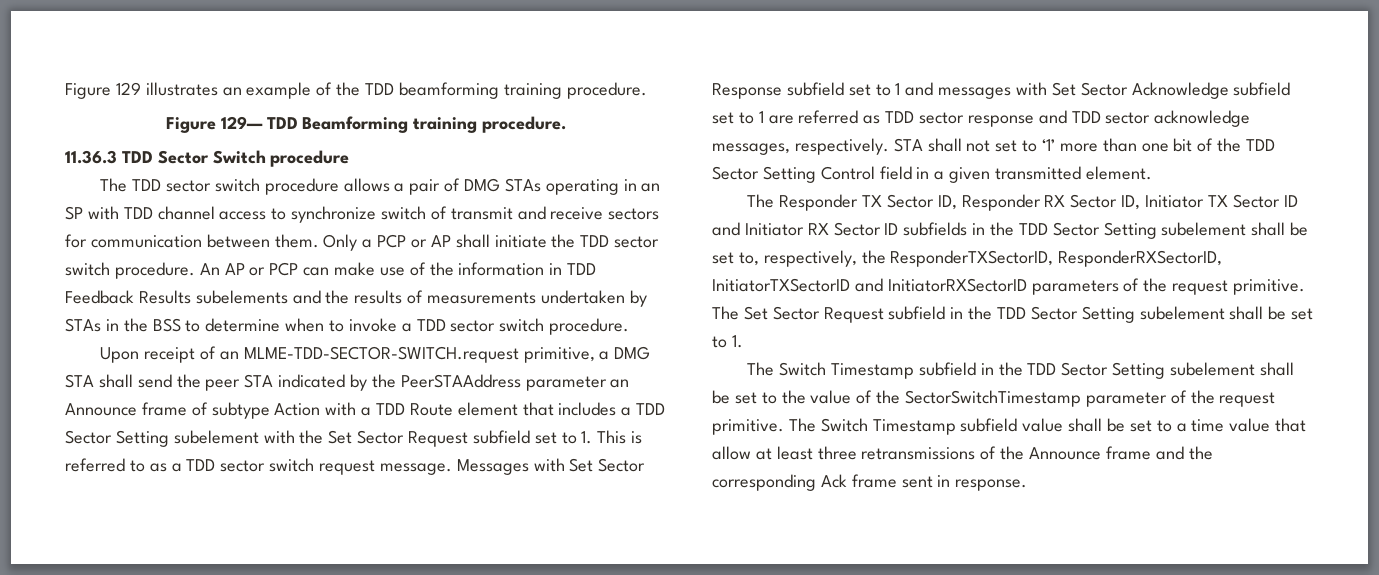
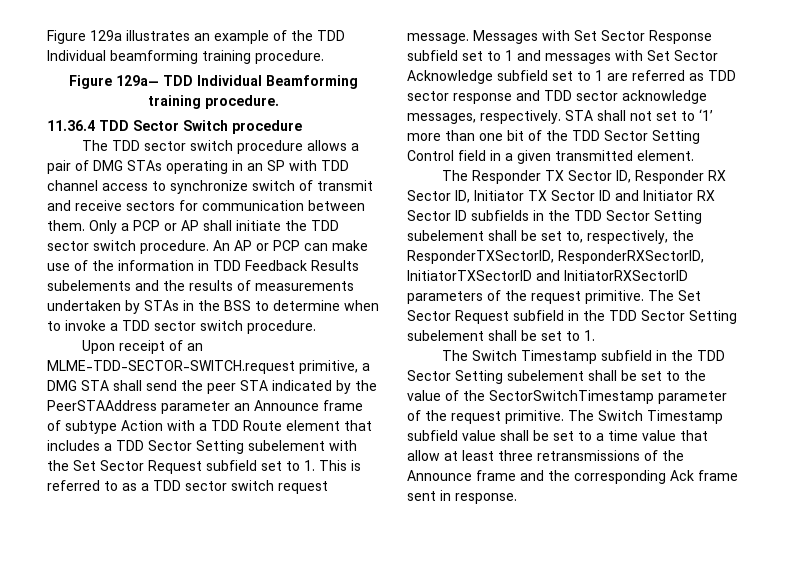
- Figure 129 illustrates an example of the TDD beamforming training procedure.
+ Figure 129a illustrates an example of the TDD Individual beamforming training procedure.
- Figure 129— TDD Beamforming training procedure.
+ Figure 129a— TDD Individual Beamforming training procedure.
- 11.36.3 TDD Sector Switch procedure
+ 11.36.4 TDD Sector Switch procedure

